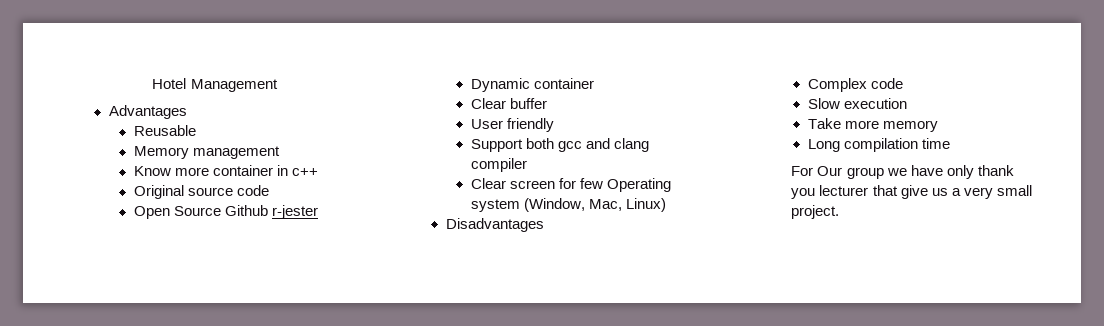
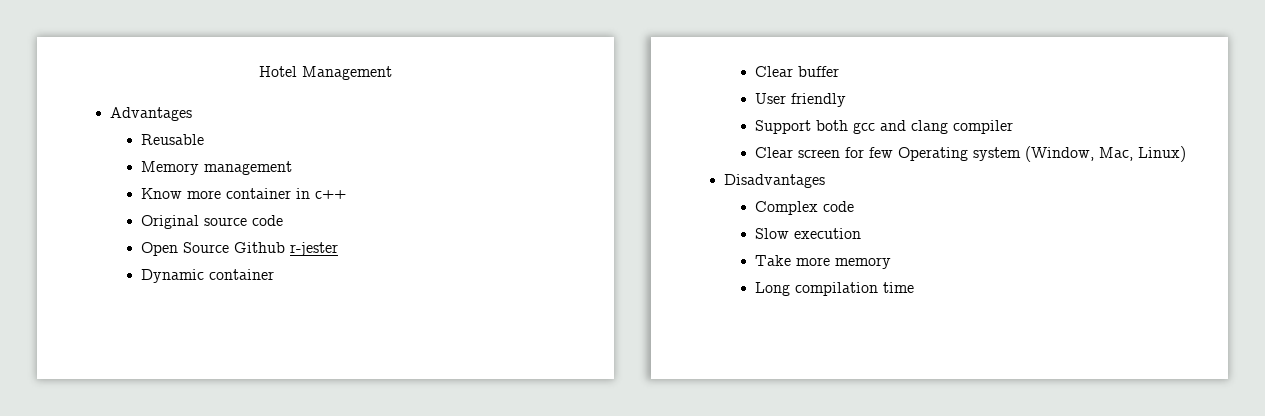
- For Our group we have only thank you lecturer that give us a very small project.

